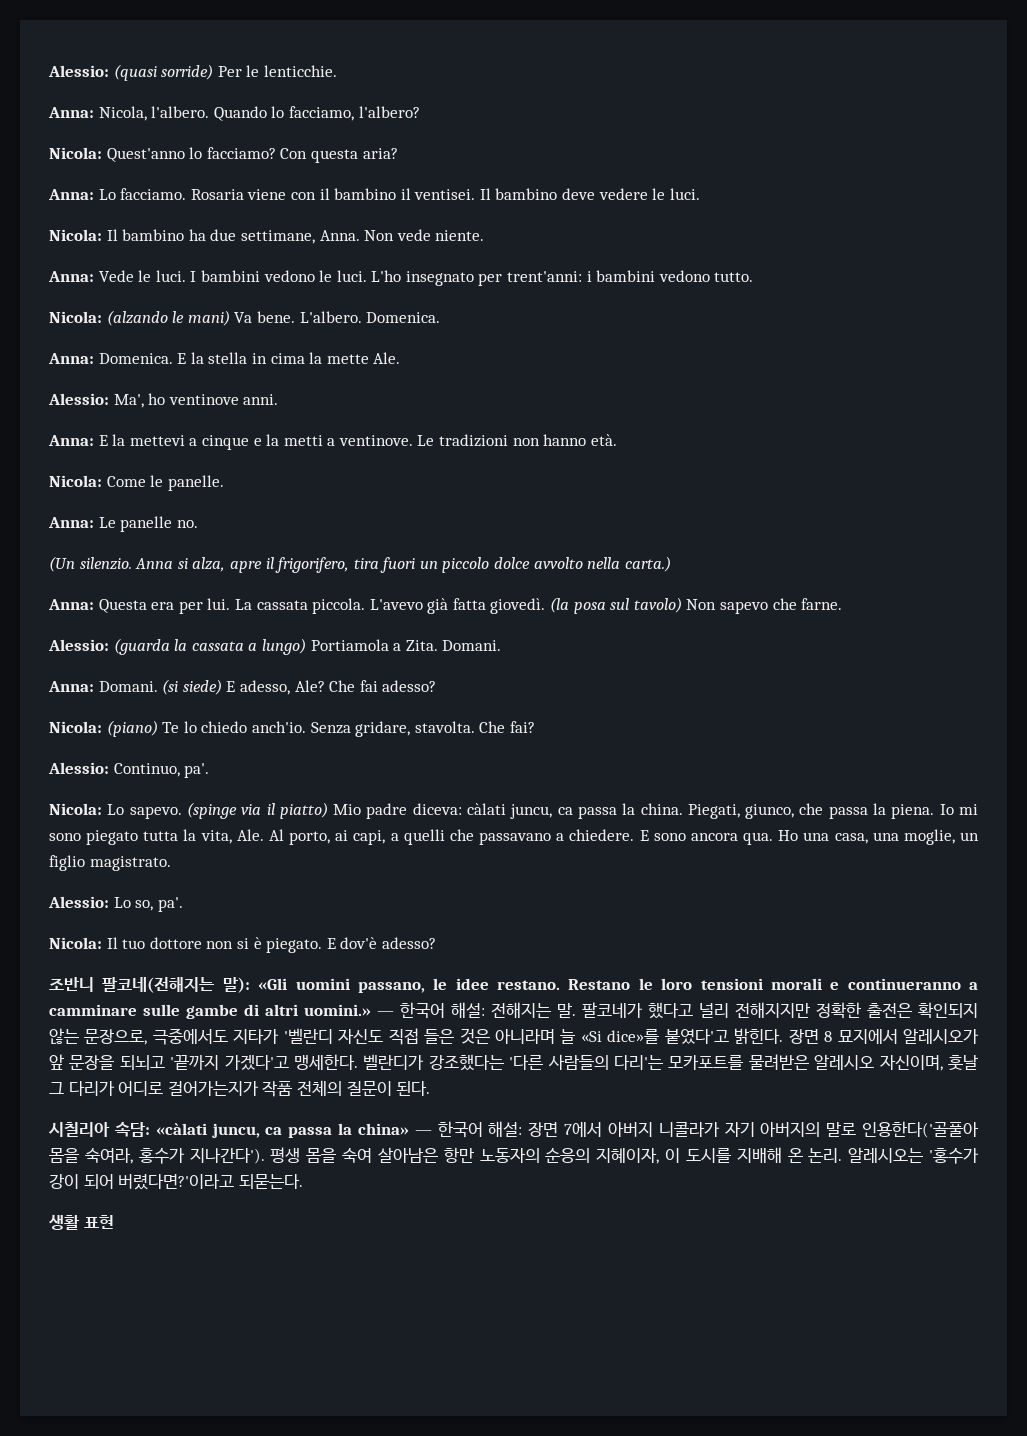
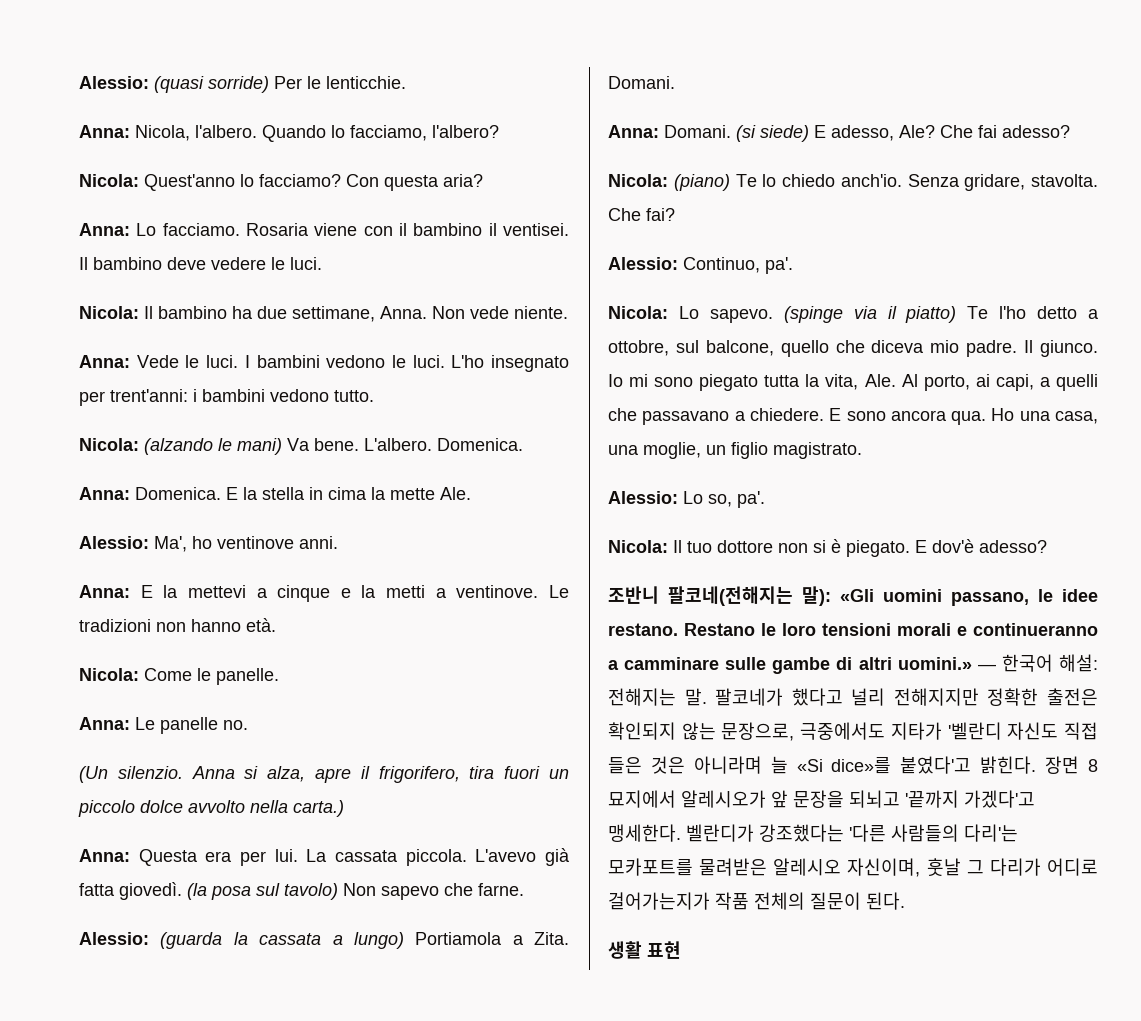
- (spinge via il piatto) Mio padre diceva: càlati juncu, ca passa la china. Piegati, giunco, che passa la piena.
+ (spinge via il piatto) Te l'ho detto a ottobre, sul balcone, quello che diceva mio padre. Il giunco.
- 시칠리아 속담: «càlati juncu, ca passa la china» — 한국어 해설: 장면 7에서 아버지 니콜라가 자기 아버지의 말로 인용한다('골풀아 몸을 숙여라, 홍수가 지나간다'). 평생 몸을 숙여 살아남은 항만 노동자의 순응의 지혜이자, 이 도시를 지배해 온 논리. 알레시오는 '홍수가 강이 되어 버렸다면?'이라고 되묻는다.

